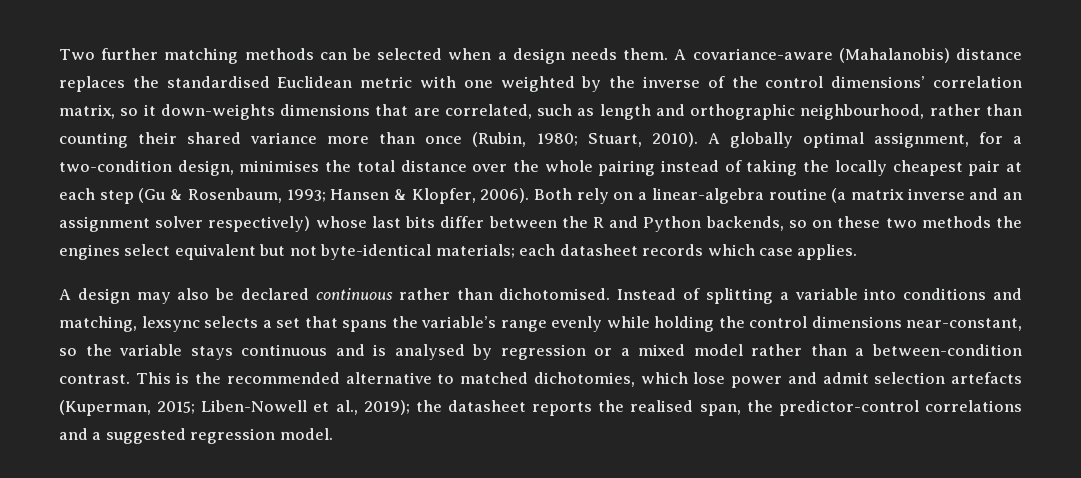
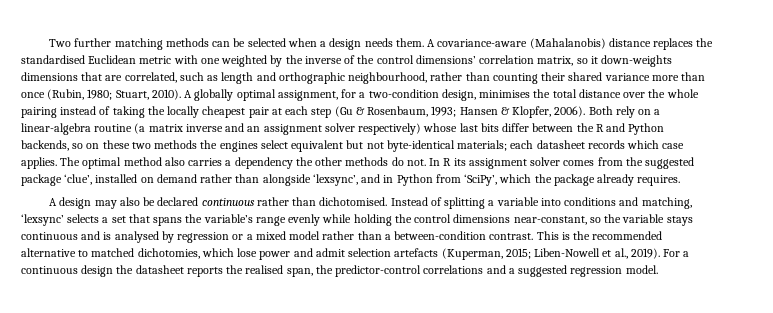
+ The optimal method also carries a dependency the other methods do not. In R its assignment solver comes from the suggested package ‘clue’, installed on demand rather than alongside ‘lexsync’, and in Python from ‘SciPy’, which the package already requires.
- Instead of splitting a variable into conditions and matching, lexsync selects a set that spans the variable’s range evenly while holding the control dimensions near-constant, so the variable stays continuous and is analysed by regression or a mixed model rather than a between-condition contrast.
+ Instead of splitting a variable into conditions and matching, ‘lexsync’ selects a set that spans the variable’s range evenly while holding the control dimensions near-constant, so the variable stays continuous and is analysed by regression or a mixed model rather than a between-condition contrast.
- This is the recommended alternative to matched dichotomies, which lose power and admit selection artefacts (Kuperman, 2015; Liben-Nowell et al., 2019); the datasheet reports the realised span, the predictor-control correlations and a suggested regression model.
+ This is the recommended alternative to matched dichotomies, which lose power and admit selection artefacts (Kuperman, 2015; Liben-Nowell et al., 2019). For a continuous design the datasheet reports the realised span, the predictor-control correlations and a suggested regression model.

